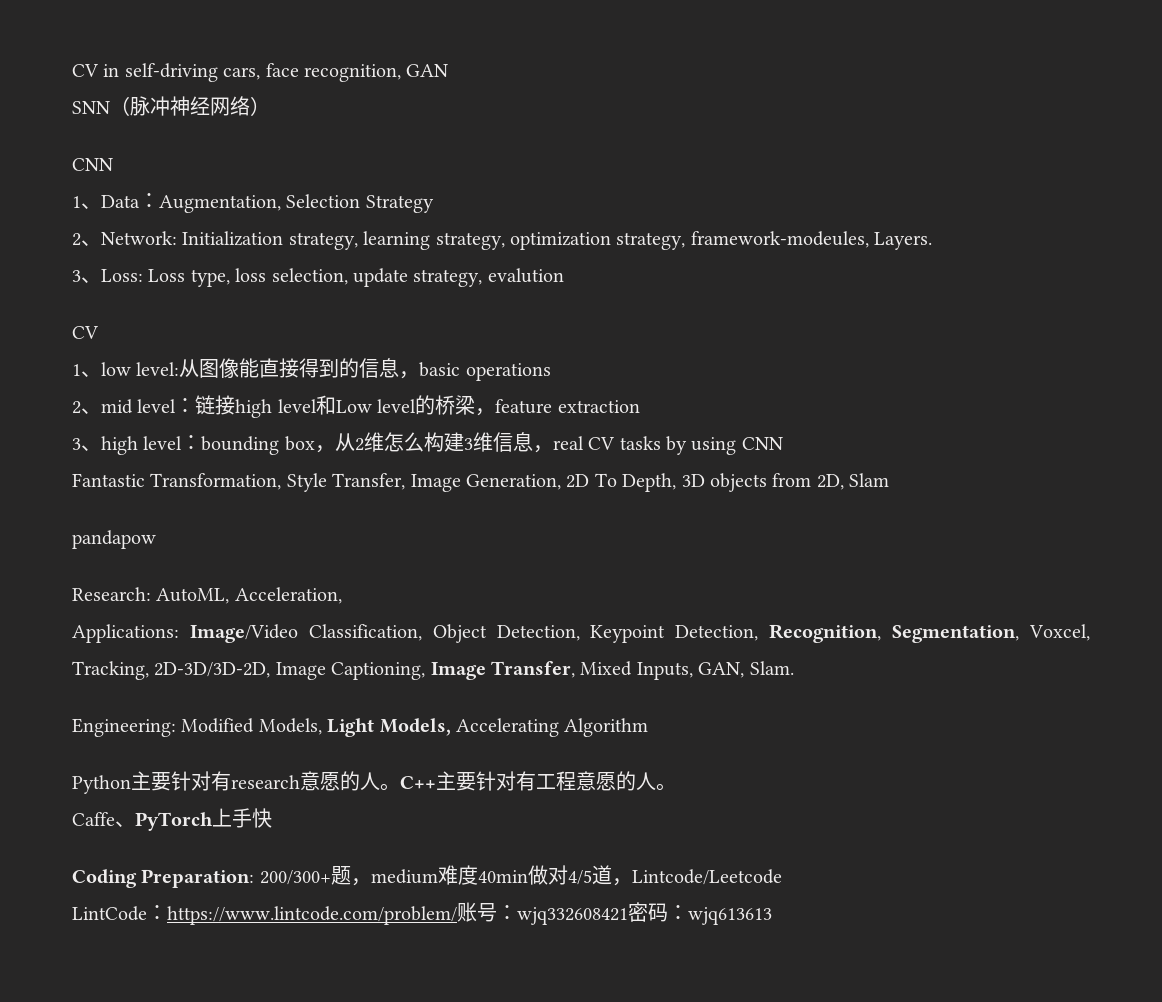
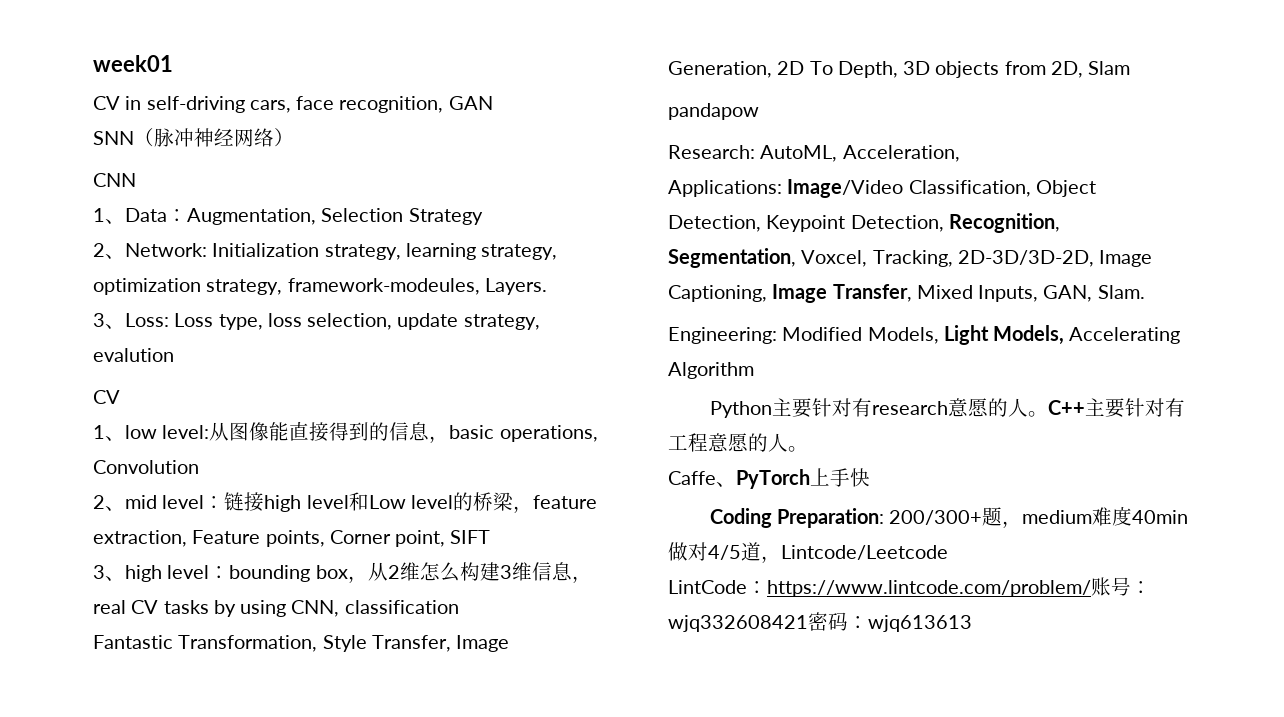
+ week01
- 1、low level:从图像能直接得到的信息，basic operations
+ 1、low level:从图像能直接得到的信息，basic operations, Convolution
- 2、mid level：链接high level和Low level的桥梁，feature extraction
+ 2、mid level：链接high level和Low level的桥梁，feature extraction, Feature points, Corner point, SIFT
- 3、high level：bounding box，从2维怎么构建3维信息，real CV tasks by using CNN
+ 3、high level：bounding box，从2维怎么构建3维信息，real CV tasks by using CNN, classification

